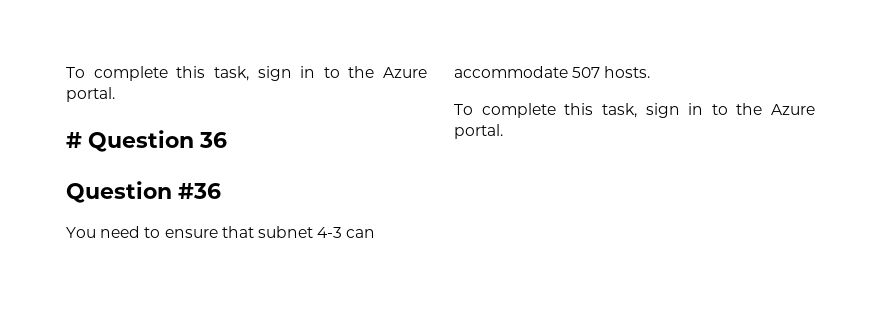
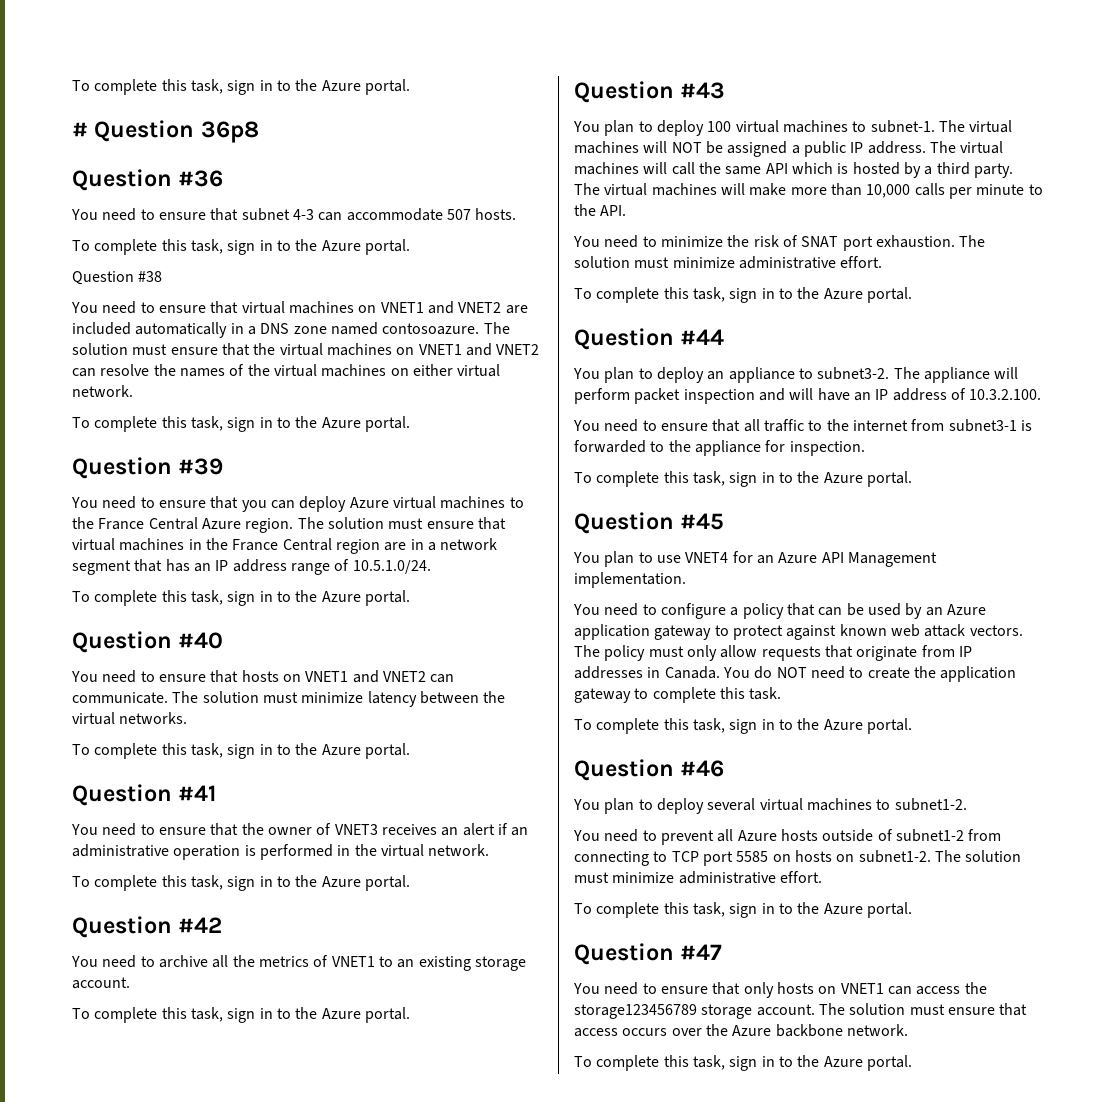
- # Question 36
+ # Question 36p8
+ Question #38
+ You need to ensure that virtual machines on VNET1 and VNET2 are included automatically in a DNS zone named contosoazure. The solution must ensure that the virtual machines on VNET1 and VNET2 can resolve the names of the virtual machines on either virtual network.
+ To complete this task, sign in to the Azure portal.
+ Question #39
+ You need to ensure that you can deploy Azure virtual machines to the France Central Azure region. The solution must ensure that virtual machines in the France Central region are in a network segment that has an IP address range of 10.5.1.0/24.
+ To complete this task, sign in to the Azure portal.
+ Question #40
+ You need to ensure that hosts on VNET1 and VNET2 can communicate. The solution must minimize latency between the virtual networks.
+ To complete this task, sign in to the Azure portal.
+ Question #41
+ You need to ensure that the owner of VNET3 receives an alert if an administrative operation is performed in the virtual network.
+ To complete this task, sign in to the Azure portal.
+ Question #42
+ You need to archive all the metrics of VNET1 to an existing storage account.
+ To complete this task, sign in to the Azure portal.
+ Question #43
+ You plan to deploy 100 virtual machines to subnet-1. The virtual machines will NOT be assigned a public IP address. The virtual machines will call the same API which is hosted by a third party. The virtual machines will make more than 10,000 calls per minute to the API.
+ You need to minimize the risk of SNAT port exhaustion. The solution must minimize administrative effort.
+ To complete this task, sign in to the Azure portal.
+ Question #44
+ You plan to deploy an appliance to subnet3-2. The appliance will perform packet inspection and will have an IP address of 10.3.2.100.
+ You need to ensure that all traffic to the internet from subnet3-1 is forwarded to the appliance for inspection.
+ To complete this task, sign in to the Azure portal.
+ Question #45
+ You plan to use VNET4 for an Azure API Management implementation.
+ You need to configure a policy that can be used by an Azure application gateway to protect against known web attack vectors. The policy must only allow requests that originate from IP addresses in Canada. You do NOT need to create the application gateway to complete this task.
+ To complete this task, sign in to the Azure portal.
+ Question #46
+ You plan to deploy several virtual machines to subnet1-2.
+ You need to prevent all Azure hosts outside of subnet1-2 from connecting to TCP port 5585 on hosts on subnet1-2. The solution must minimize administrative effort.
+ To complete this task, sign in to the Azure portal.
+ Question #47
+ You need to ensure that only hosts on VNET1 can access the storage123456789 storage account. The solution must ensure that access occurs over the Azure backbone network.
+ To complete this task, sign in to the Azure portal.

